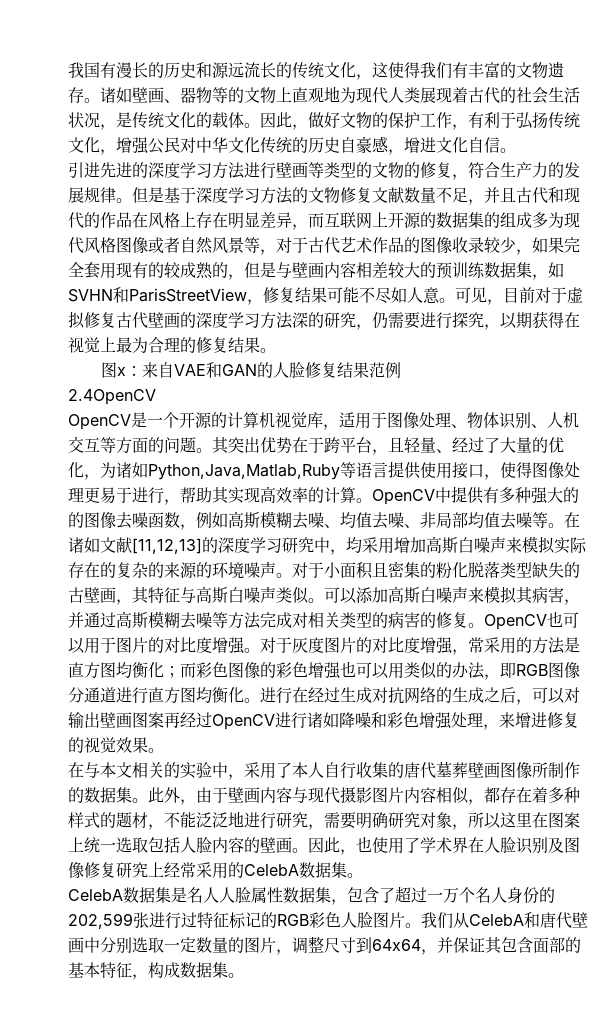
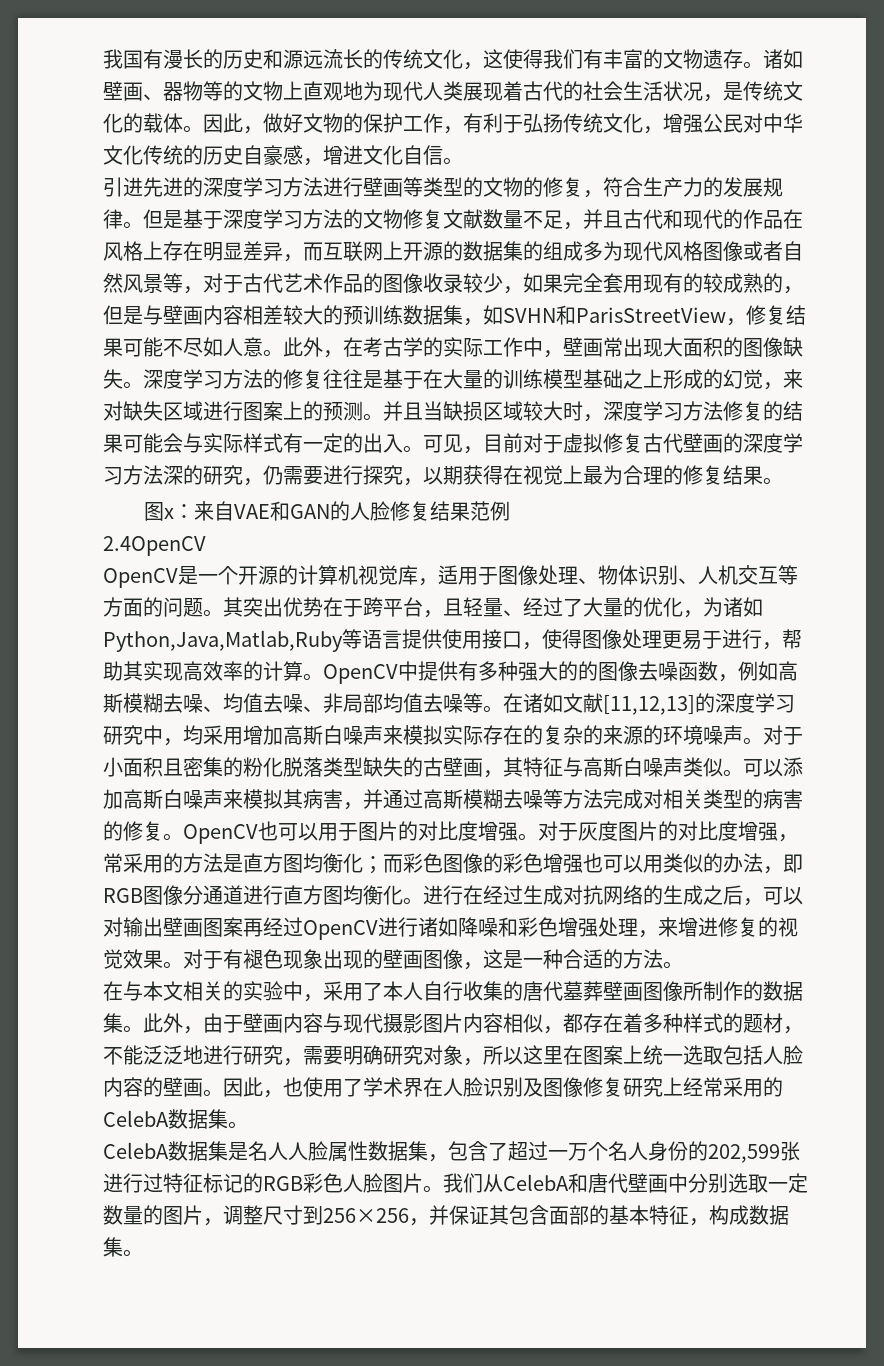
+ 此外，在考古学的实际工作中，壁画常出现大面积的图像缺失。深度学习方法的修复往往是基于在大量的训练模型基础之上形成的幻觉，来对缺失区域进行图案上的预测。并且当缺损区域较大时，深度学习方法修复的结果可能会与实际样式有一定的出入。
+ 对于有褪色现象出现的壁画图像，这是一种合适的方法。
- 我们从CelebA和唐代壁画中分别选取一定数量的图片，调整尺寸到64x64，并保证其包含面部的基本特征，构成数据集。
+ 我们从CelebA和唐代壁画中分别选取一定数量的图片，调整尺寸到256×256，并保证其包含面部的基本特征，构成数据集。

